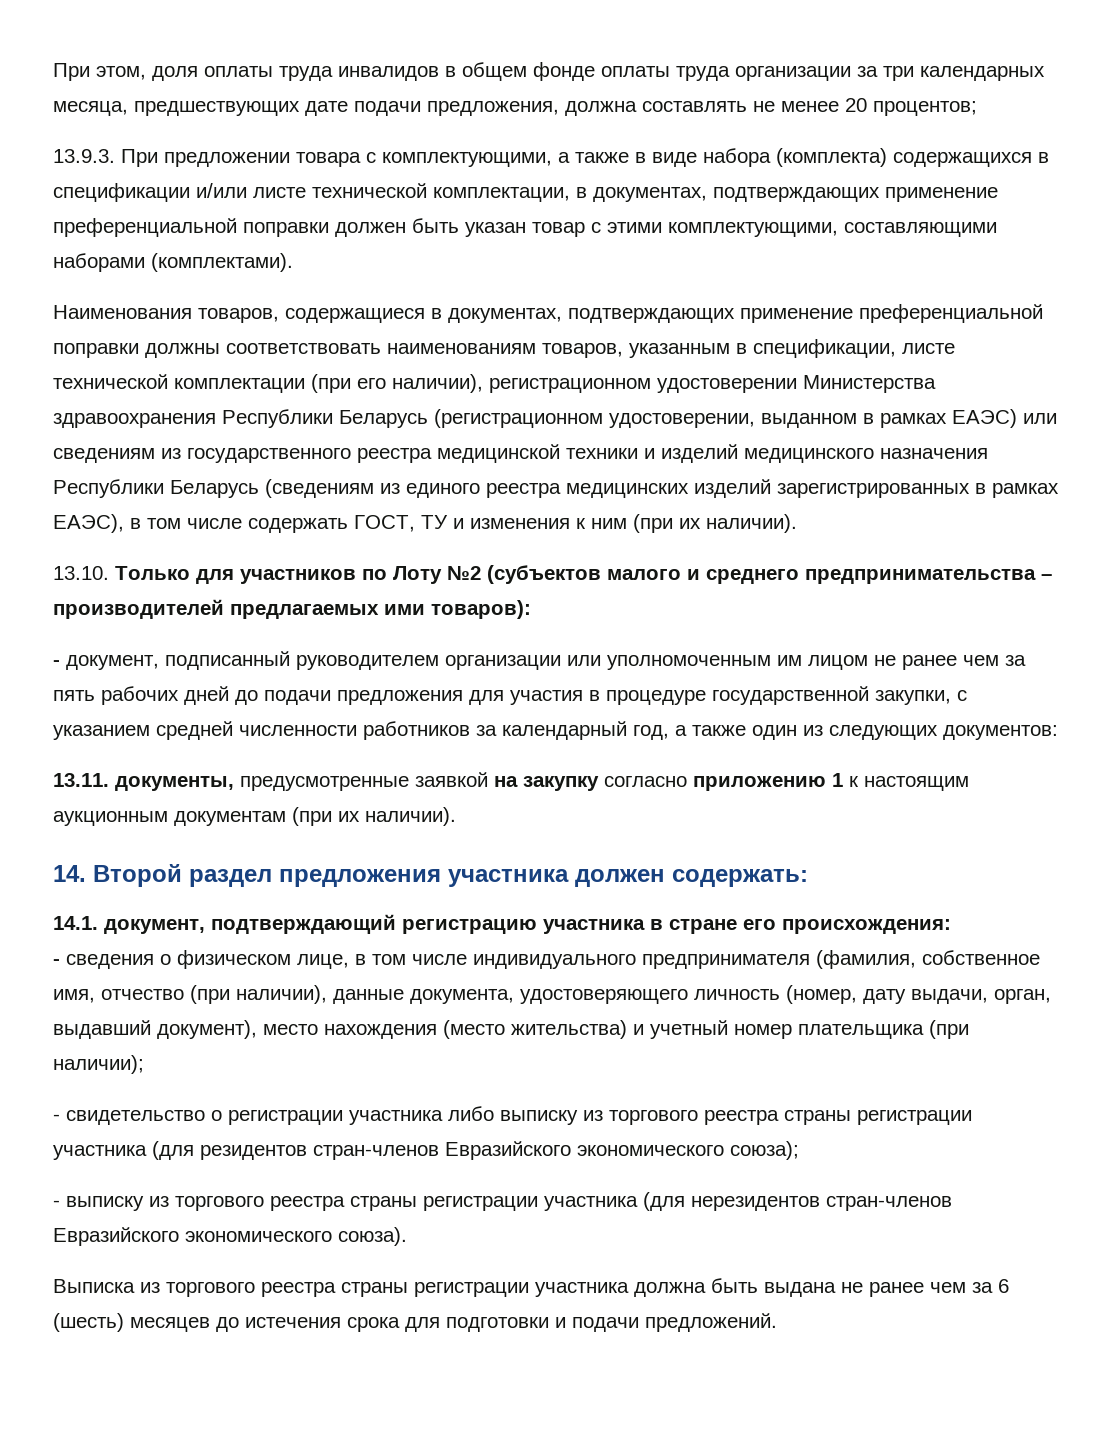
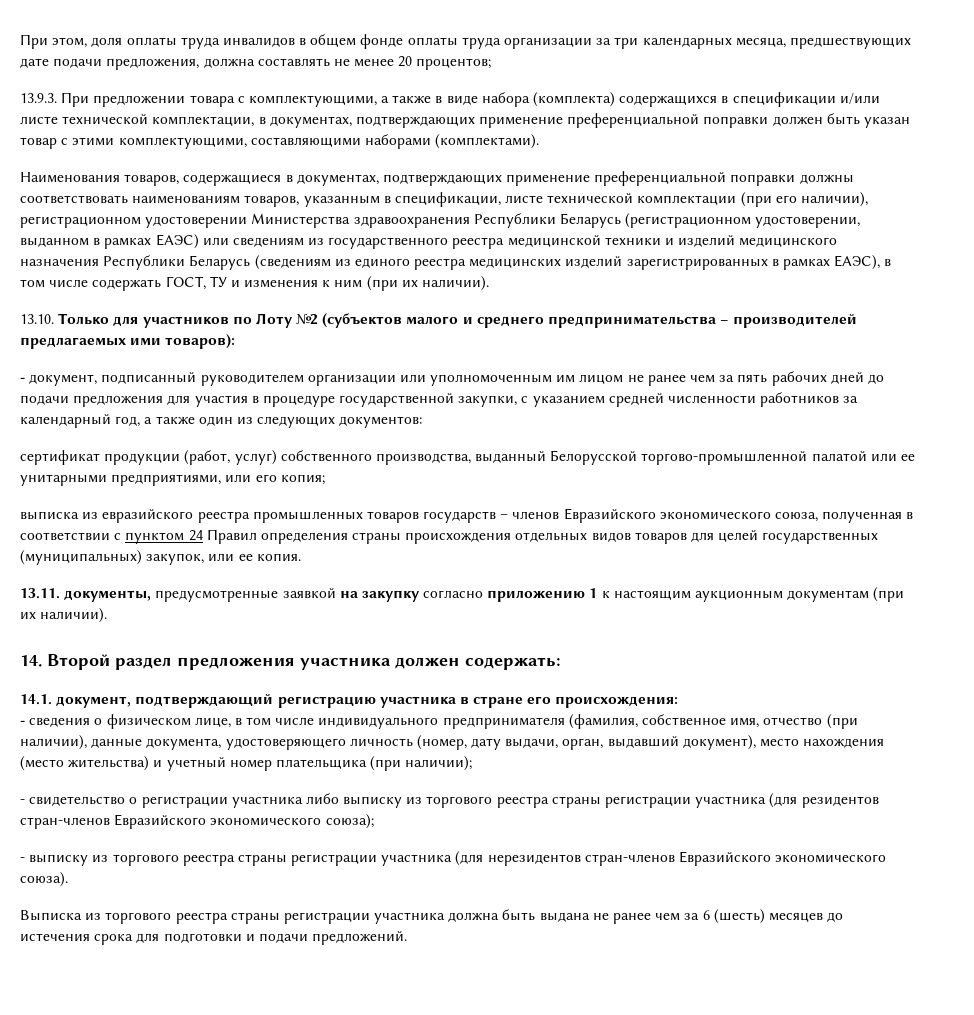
+ сертификат продукции (работ, услуг) собственного производства, выданный Белорусской торгово-промышленной палатой или ее унитарными предприятиями, или его копия;
+ выписка из евразийского реестра промышленных товаров государств – членов Евразийского экономического союза, полученная в соответствии с пунктом 24 Правил определения страны происхождения отдельных видов товаров для целей государственных (муниципальных) закупок, или ее копия.

